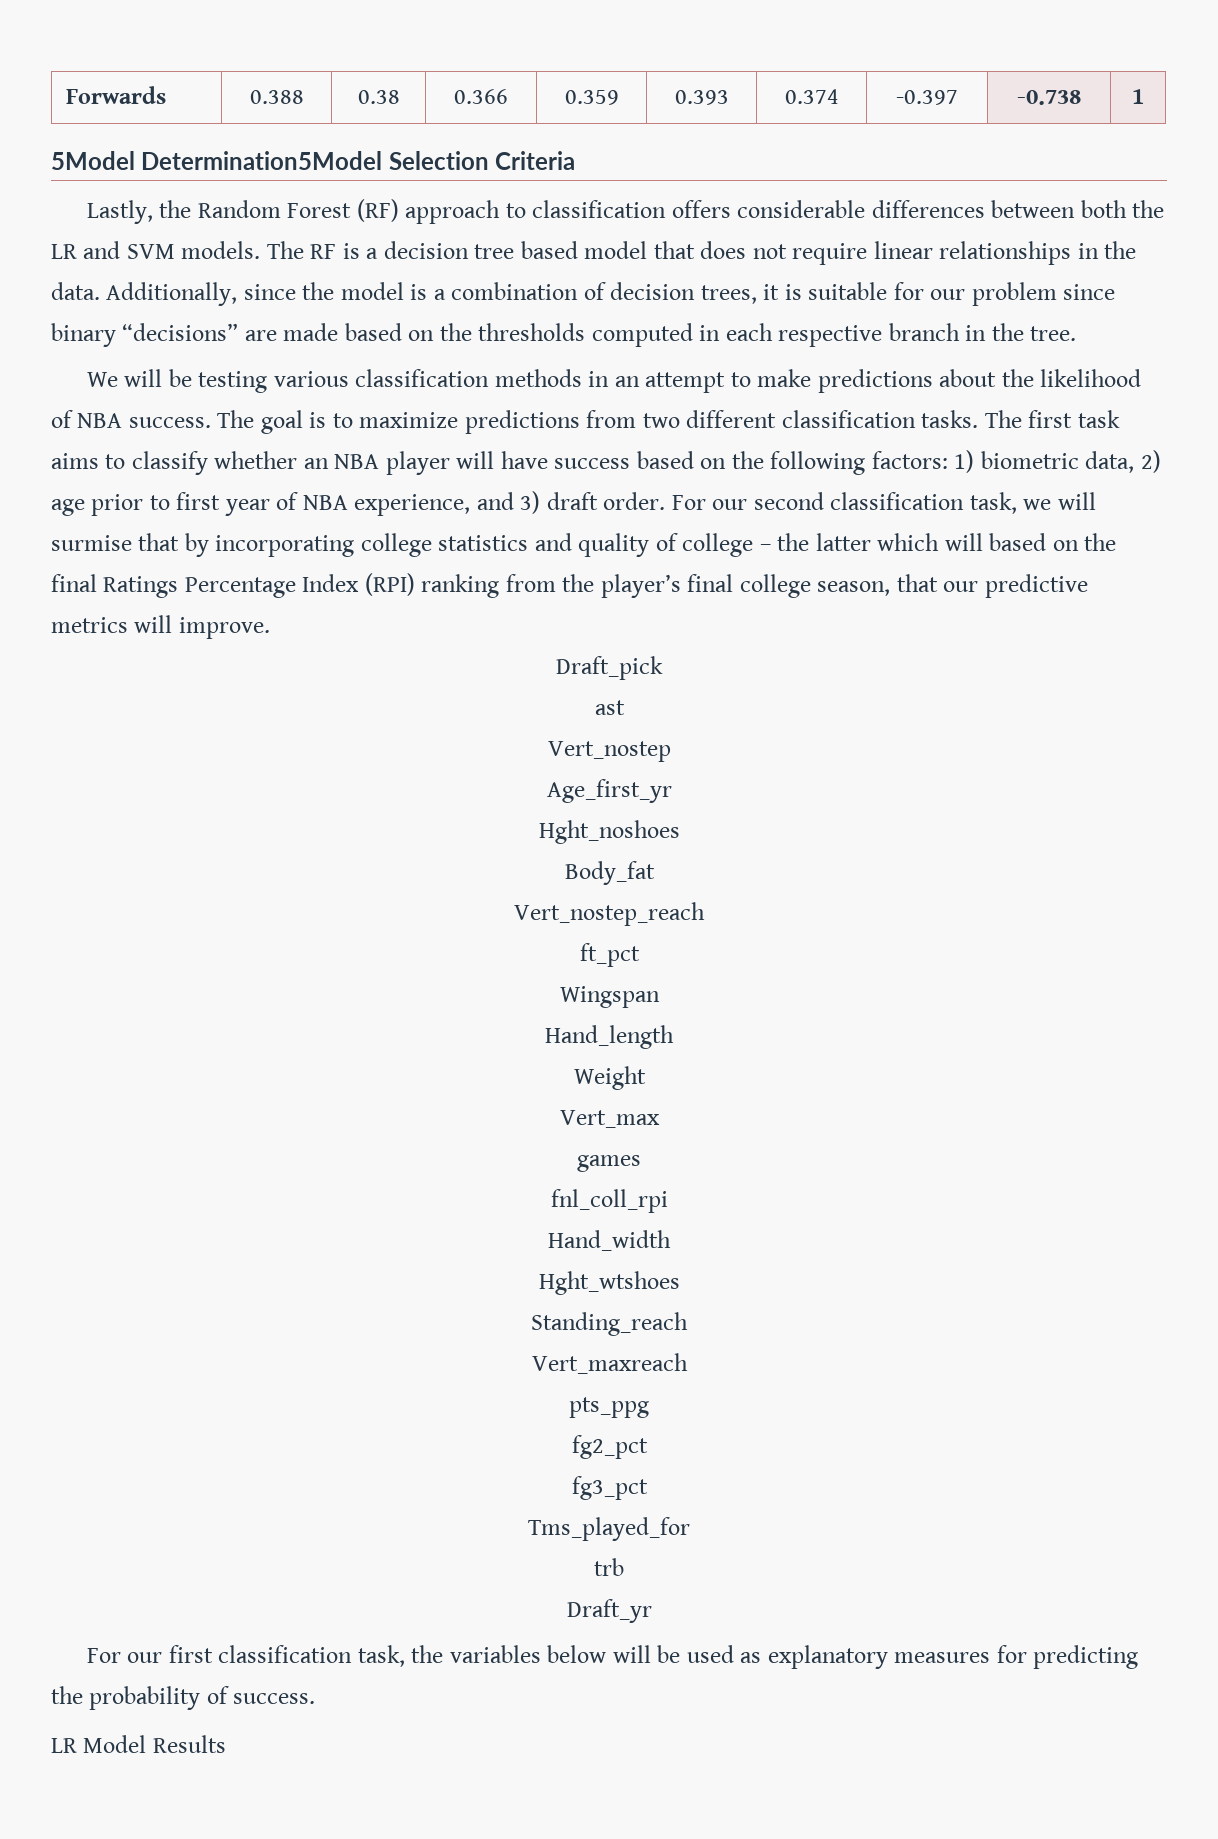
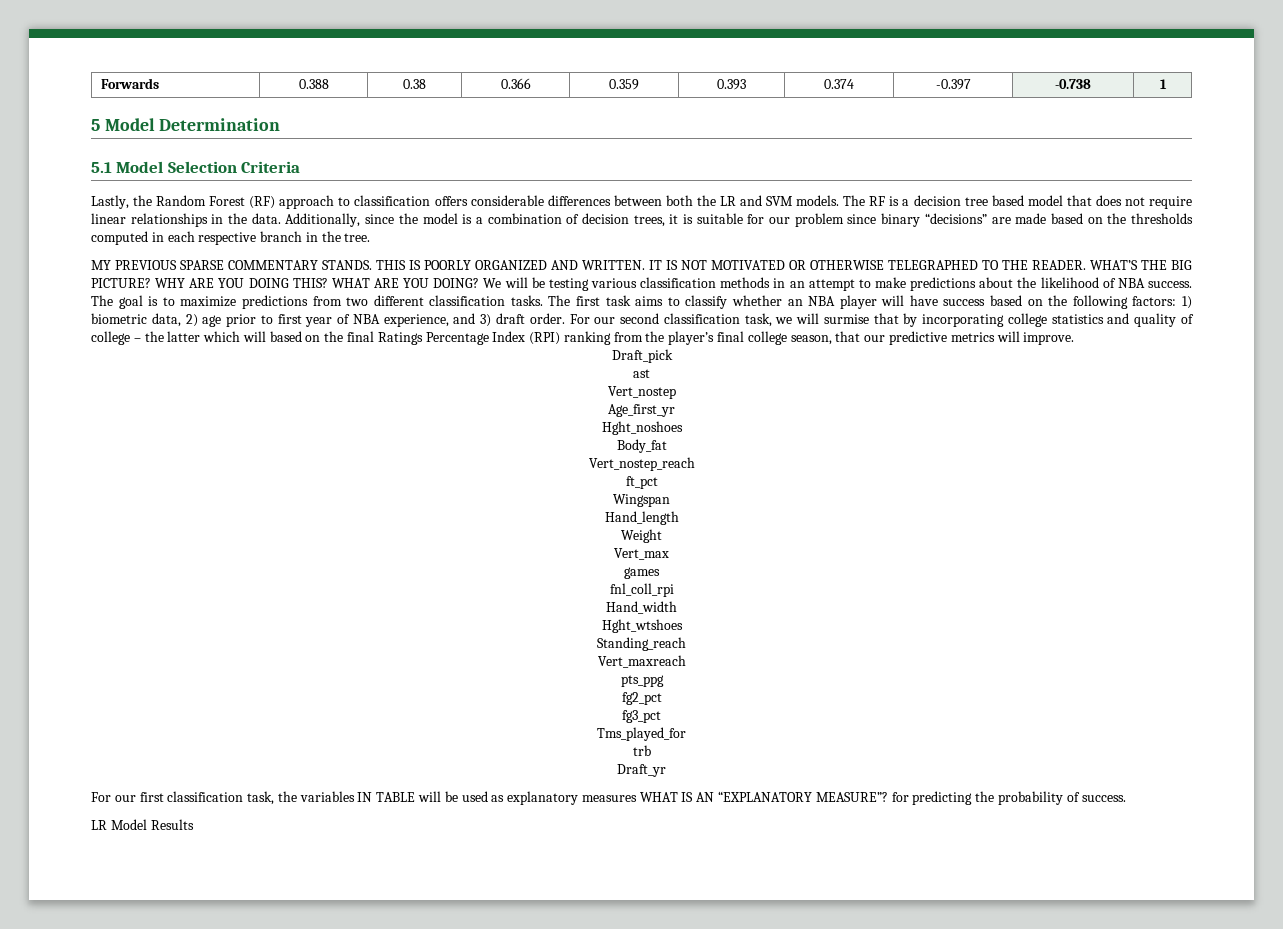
- 5Model Determination5Model Selection Criteria
+ 5 Model Determination
+ 5.1 Model Selection Criteria
+ MY PREVIOUS SPARSE COMMENTARY STANDS. THIS IS POORLY ORGANIZED AND WRITTEN. IT IS NOT MOTIVATED OR OTHERWISE TELEGRAPHED TO THE READER. WHAT’S THE BIG PICTURE? WHY ARE YOU DOING THIS? WHAT ARE YOU DOING?
- For our first classification task, the variables below will be used as explanatory measures for predicting the probability of success.
+ For our first classification task, the variables IN TABLE will be used as explanatory measures WHAT IS AN “EXPLANATORY MEASURE”? for predicting the probability of success.

